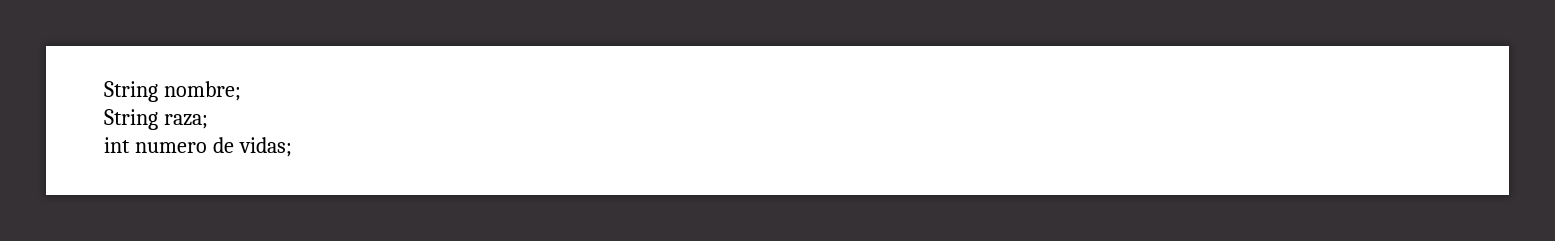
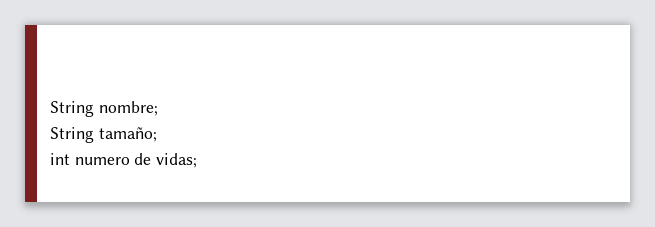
- String raza;
+ String tamaño;

